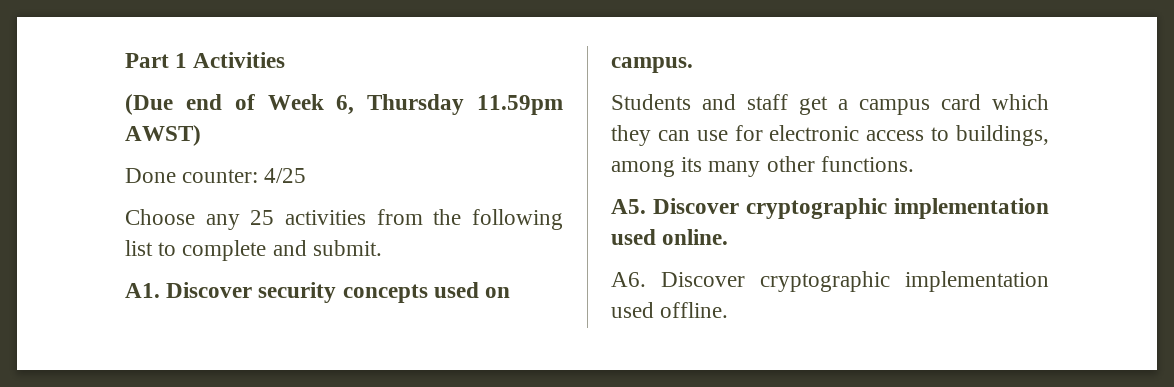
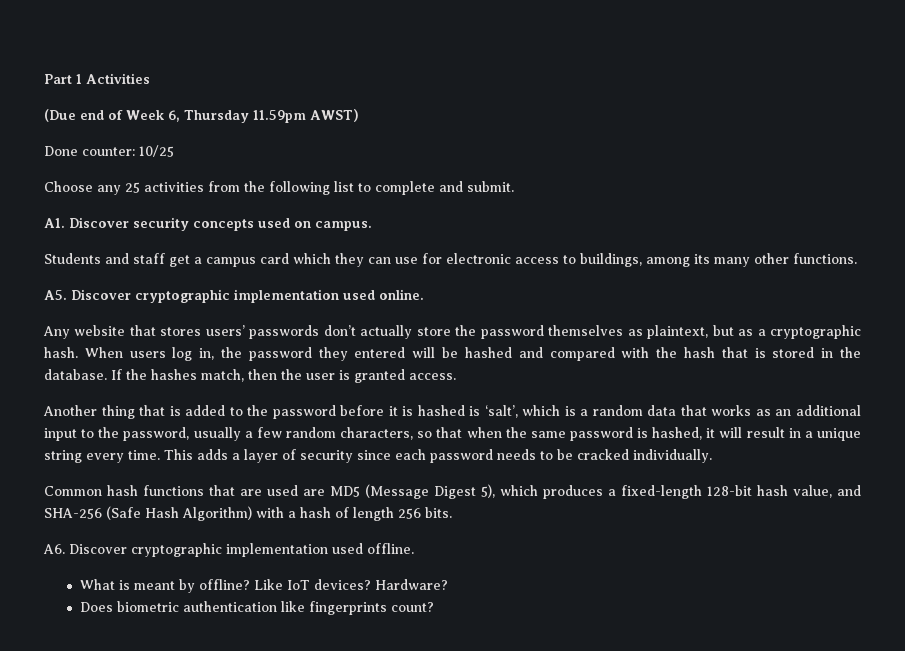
- Done counter: 4/25
+ Done counter: 10/25
+ Any website that stores users’ passwords don’t actually store the password themselves as plaintext, but as a cryptographic hash. When users log in, the password they entered will be hashed and compared with the hash that is stored in the database. If the hashes match, then the user is granted access.
+ Another thing that is added to the password before it is hashed is ‘salt’, which is a random data that works as an additional input to the password, usually a few random characters, so that when the same password is hashed, it will result in a unique string every time. This adds a layer of security since each password needs to be cracked individually.
+ Common hash functions that are used are MD5 (Message Digest 5), which produces a fixed-length 128-bit hash value, and SHA-256 (Safe Hash Algorithm) with a hash of length 256 bits.
+ What is meant by offline? Like IoT devices? Hardware?
+ Does biometric authentication like fingerprints count?

